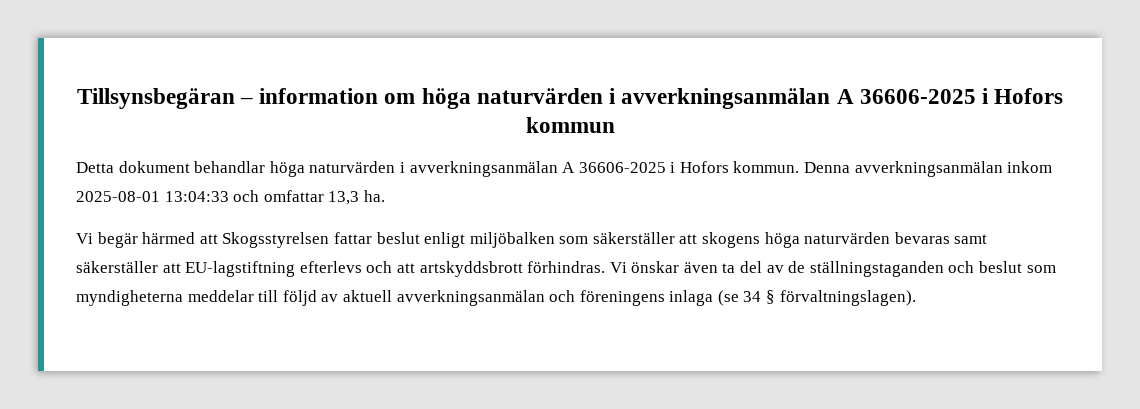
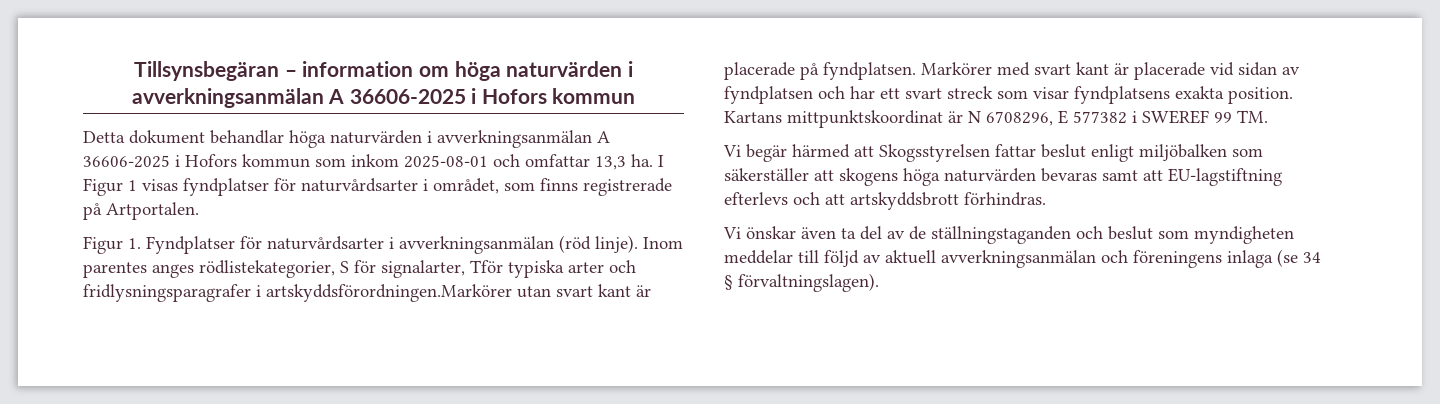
- Detta dokument behandlar höga naturvärden i avverkningsanmälan A 36606-2025 i Hofors kommun. Denna avverkningsanmälan inkom 2025-08-01 13:04:33 och omfattar 13,3 ha.
+ Detta dokument behandlar höga naturvärden i avverkningsanmälan A 36606-2025 i Hofors kommun som inkom 2025-08-01 och omfattar 13,3 ha. I Figur 1 visas fyndplatser för naturvårdsarter i området, som finns registrerade på Artportalen.
+ Figur 1. Fyndplatser för naturvårdsarter i avverkningsanmälan (röd linje). Inom parentes anges rödlistekategorier, S för signalarter, Tför typiska arter och fridlysningsparagrafer i artskyddsförordningen.Markörer utan svart kant är placerade på fyndplatsen. Markörer med svart kant är placerade vid sidan av fyndplatsen och har ett svart streck som visar fyndplatsens exakta position. Kartans mittpunktskoordinat är N 6708296, E 577382 i SWEREF 99 TM.
- Vi begär härmed att Skogsstyrelsen fattar beslut enligt miljöbalken som säkerställer att skogens höga naturvärden bevaras samt säkerställer att EU-lagstiftning efterlevs och att artskyddsbrott förhindras. Vi önskar även ta del av de ställningstaganden och beslut som myndigheterna meddelar till följd av aktuell avverkningsanmälan och föreningens inlaga (se 34 § förvaltningslagen).
+ Vi begär härmed att Skogsstyrelsen fattar beslut enligt miljöbalken som säkerställer att skogens höga naturvärden bevaras samt att EU-lagstiftning efterlevs och att artskyddsbrott förhindras.
+ Vi önskar även ta del av de ställningstaganden och beslut som myndigheten meddelar till följd av aktuell avverkningsanmälan och föreningens inlaga (se 34 § förvaltningslagen).

